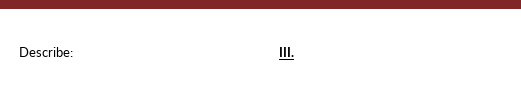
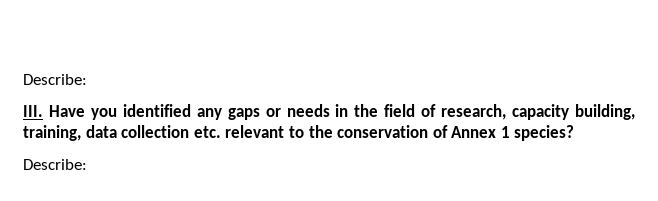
- III.
+ III. Have you identified any gaps or needs in the field of research, capacity building, training, data collection etc. relevant to the conservation of Annex 1 species?
+ Describe:

